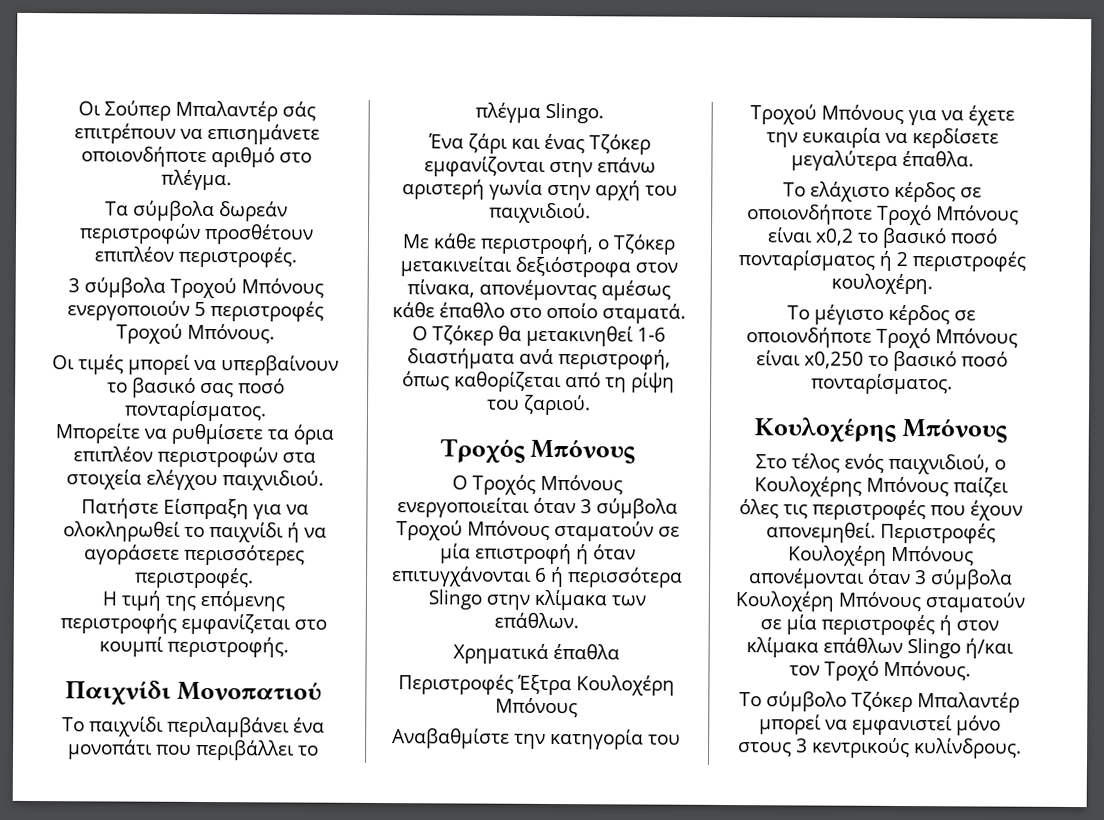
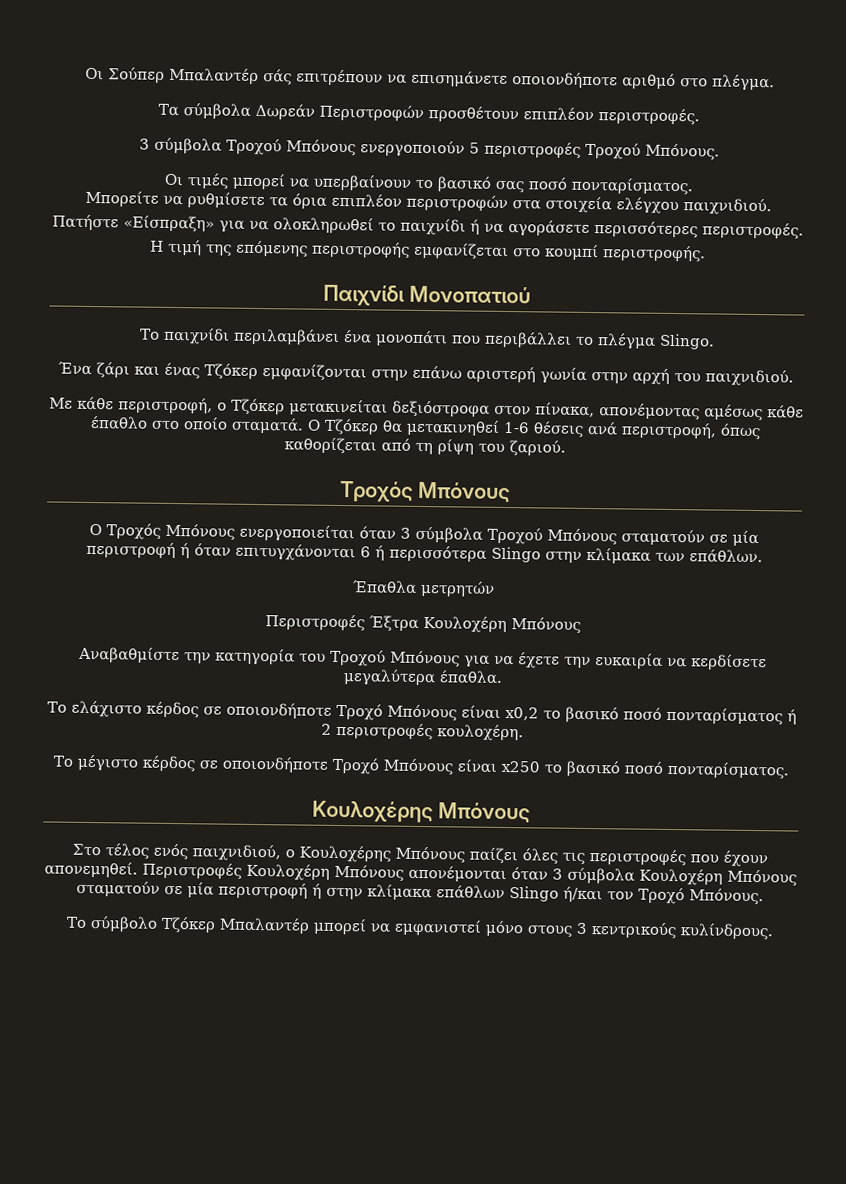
- Τα σύμβολα δωρεάν περιστροφών προσθέτουν επιπλέον περιστροφές.
+ Τα σύμβολα Δωρεάν Περιστροφών προσθέτουν επιπλέον περιστροφές.
- Πατήστε Είσπραξη για να ολοκληρωθεί το παιχνίδι ή να αγοράσετε περισσότερες περιστροφές.
+ Πατήστε «Είσπραξη» για να ολοκληρωθεί το παιχνίδι ή να αγοράσετε περισσότερες περιστροφές.
- Ο Τζόκερ θα μετακινηθεί 1-6 διαστήματα ανά περιστροφή, όπως καθορίζεται από τη ρίψη του ζαριού.
+ Ο Τζόκερ θα μετακινηθεί 1-6 θέσεις ανά περιστροφή, όπως καθορίζεται από τη ρίψη του ζαριού.
- Ο Τροχός Μπόνους ενεργοποιείται όταν 3 σύμβολα Τροχού Μπόνους σταματούν σε μία επιστροφή ή όταν επιτυγχάνονται 6 ή περισσότερα Slingo στην κλίμακα των επάθλων.
+ Ο Τροχός Μπόνους ενεργοποιείται όταν 3 σύμβολα Τροχού Μπόνους σταματούν σε μία περιστροφή ή όταν επιτυγχάνονται 6 ή περισσότερα Slingo στην κλίμακα των επάθλων.
- Χρηματικά έπαθλα
+ Έπαθλα μετρητών
- Το μέγιστο κέρδος σε οποιονδήποτε Τροχό Μπόνους είναι x0,250 το βασικό ποσό πονταρίσματος.
+ Το μέγιστο κέρδος σε οποιονδήποτε Τροχό Μπόνους είναι x250 το βασικό ποσό πονταρίσματος.
- Περιστροφές Κουλοχέρη Μπόνους απονέμονται όταν 3 σύμβολα Κουλοχέρη Μπόνους σταματούν σε μία περιστροφές ή στον κλίμακα επάθλων Slingo ή/και τον Τροχό Μπόνους.
+ Περιστροφές Κουλοχέρη Μπόνους απονέμονται όταν 3 σύμβολα Κουλοχέρη Μπόνους σταματούν σε μία περιστροφή ή στην κλίμακα επάθλων Slingo ή/και τον Τροχό Μπόνους.

